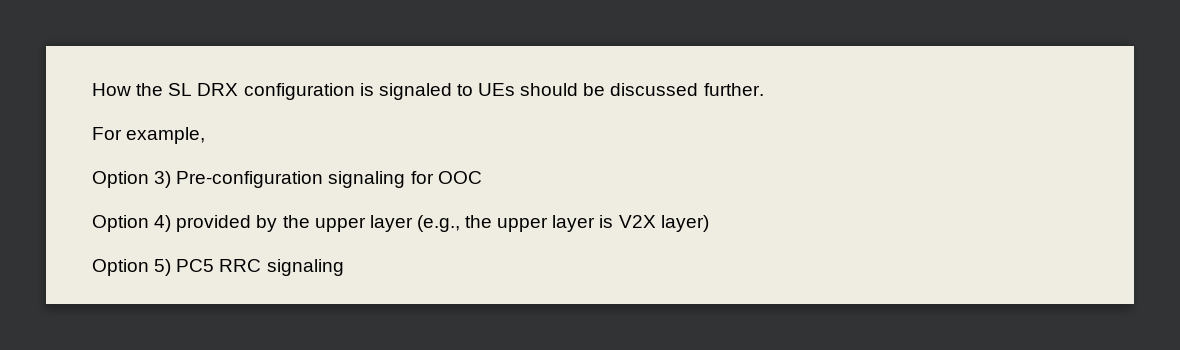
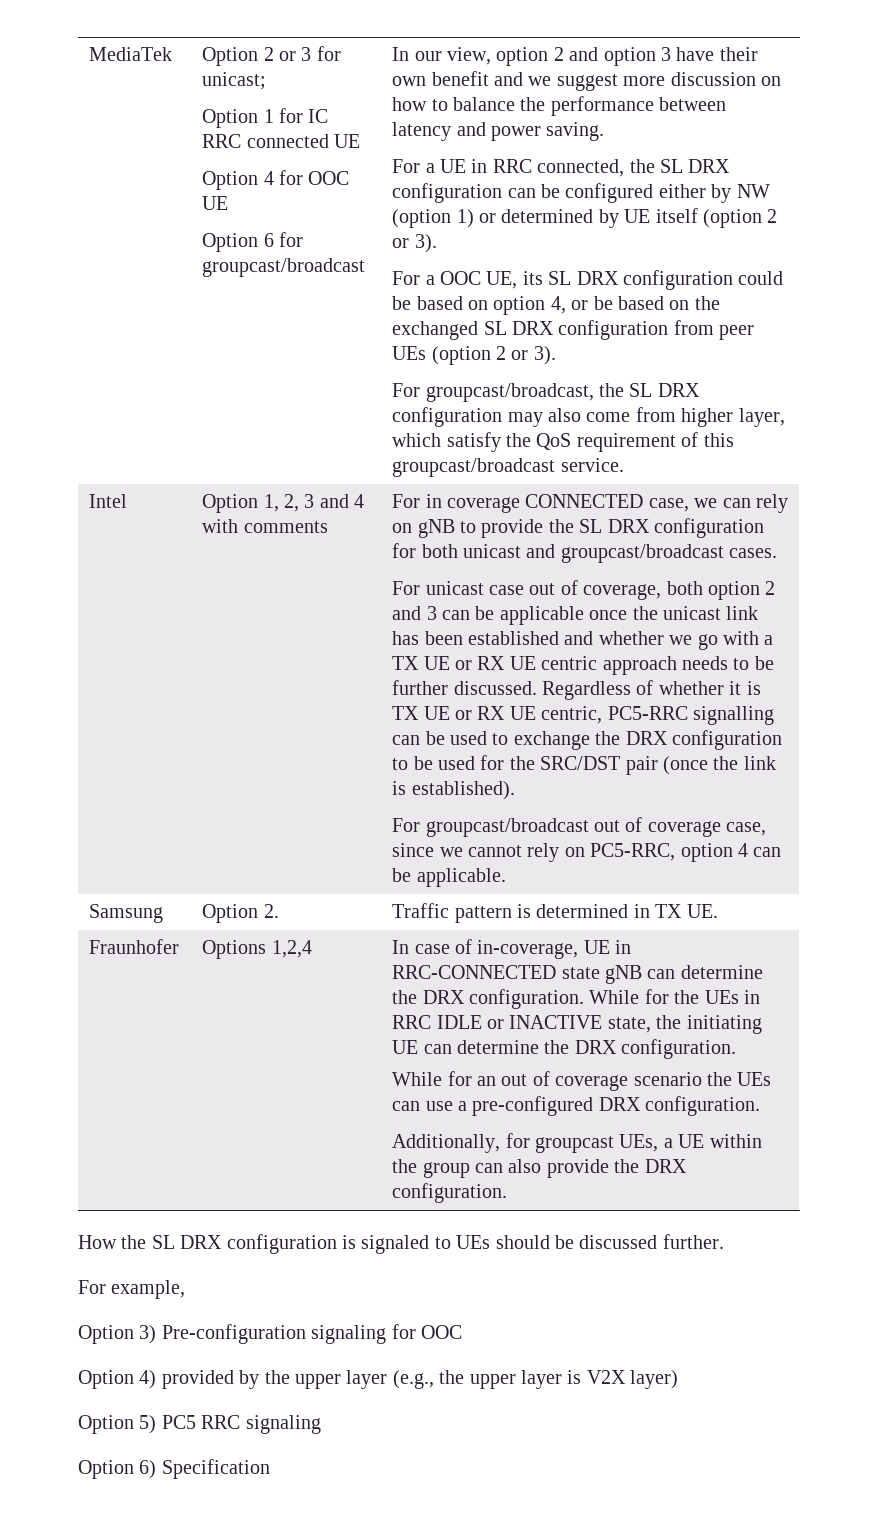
+ MediaTek | Option 2 or 3 for unicast;
+ Option 1 for IC RRC connected UE
+ Option 4 for OOC UE
+ Option 6 for groupcast/broadcast | In our view, option 2 and option 3 have their own benefit and we suggest more discussion on how to balance the performance between latency and power saving.
+ For a UE in RRC connected, the SL DRX configuration can be configured either by NW (option 1) or determined by UE itself (option 2 or 3).
+ For a OOC UE, its SL DRX configuration could be based on option 4, or be based on the exchanged SL DRX configuration from peer UEs (option 2 or 3).
+ For groupcast/broadcast, the SL DRX configuration may also come from higher layer, which satisfy the QoS requirement of this groupcast/broadcast service.
+ Intel | Option 1, 2, 3 and 4 with comments | For in coverage CONNECTED case, we can rely on gNB to provide the SL DRX configuration for both unicast and groupcast/broadcast cases.
+ For unicast case out of coverage, both option 2 and 3 can be applicable once the unicast link has been established and whether we go with a TX UE or RX UE centric approach needs to be further discussed. Regardless of whether it is TX UE or RX UE centric, PC5-RRC signalling can be used to exchange the DRX configuration to be used for the SRC/DST pair (once the link is established).
+ For groupcast/broadcast out of coverage case, since we cannot rely on PC5-RRC, option 4 can be applicable.
+ Samsung | Option 2. | Traffic pattern is determined in TX UE.
+ Fraunhofer | Options 1,2,4 | In case of in-coverage, UE in RRC-CONNECTED state gNB can determine the DRX configuration. While for the UEs in RRC IDLE or INACTIVE state, the initiating UE can determine the DRX configuration.
+ While for an out of coverage scenario the UEs can use a pre-configured DRX configuration.
+ Additionally, for groupcast UEs, a UE within the group can also provide the DRX configuration.
+ Option 6) Specification

